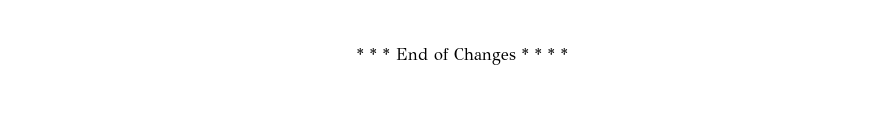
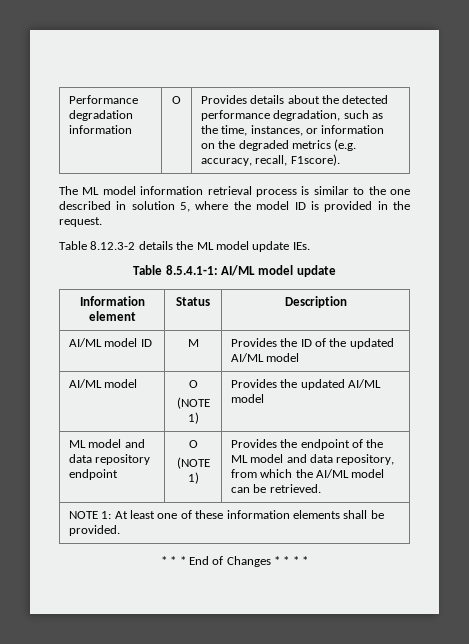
+ Performance degradation information | O | Provides details about the detected performance degradation, such as the time, instances, or information on the degraded metrics (e.g. accuracy, recall, F1score).
+ The ML model information retrieval process is similar to the one described in solution 5, where the model ID is provided in the request.
+ Table 8.12.3-2 details the ML model update IEs.
+ Table 8.5.4.1-1: AI/ML model update
+ Information element | Status | Description
+ AI/ML model ID | M | Provides the ID of the updated AI/ML model
+ AI/ML model | O
+ (NOTE 1) | Provides the updated AI/ML model
+ ML model and data repository endpoint | O
+ (NOTE 1) | Provides the endpoint of the ML model and data repository, from which the AI/ML model can be retrieved.
+ NOTE 1: At least one of these information elements shall be provided.

